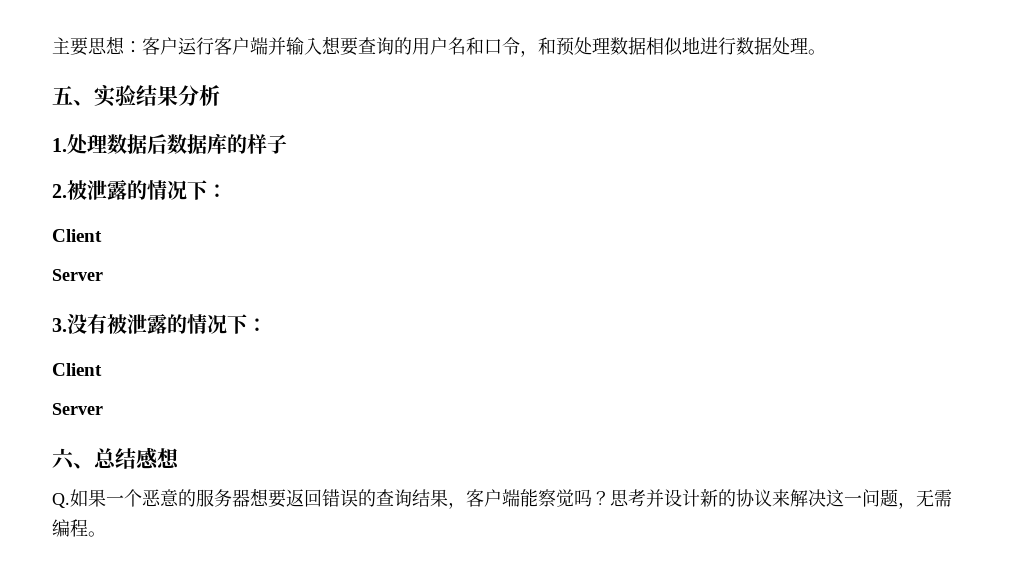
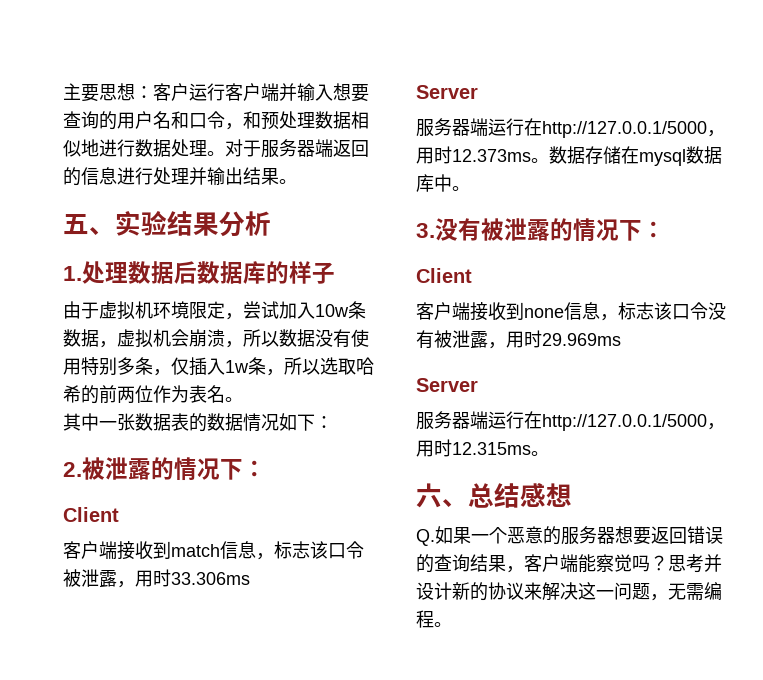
+ 对于服务器端返回的信息进行处理并输出结果。
+ 由于虚拟机环境限定，尝试加入10w条数据，虚拟机会崩溃，所以数据没有使用特别多条，仅插入1w条，所以选取哈希的前两位作为表名。
+ 其中一张数据表的数据情况如下：
  2.被泄露的情况下：
  Client
+ 客户端接收到match信息，标志该口令被泄露，用时33.306ms
  Server
+ 服务器端运行在http://127.0.0.1/5000，用时12.373ms。数据存储在mysql数据库中。
  3.没有被泄露的情况下：
  Client
+ 客户端接收到none信息，标志该口令没有被泄露，用时29.969ms
  Server
+ 服务器端运行在http://127.0.0.1/5000，用时12.315ms。

